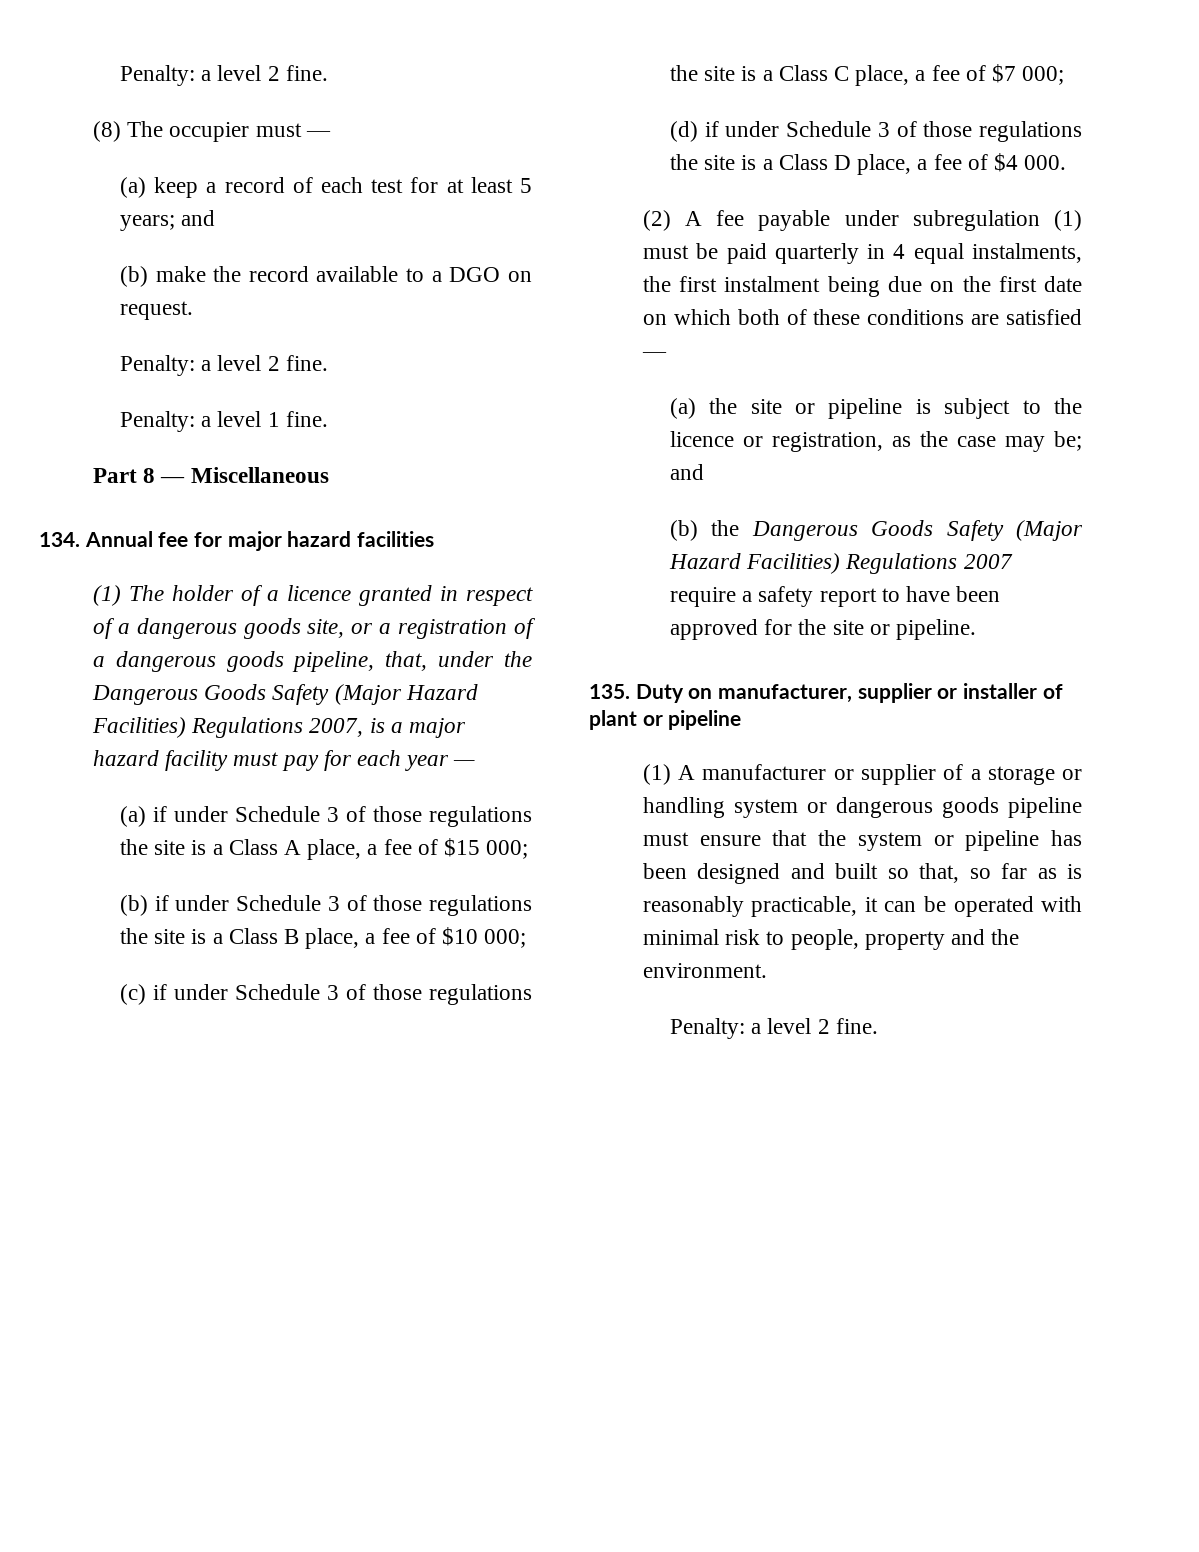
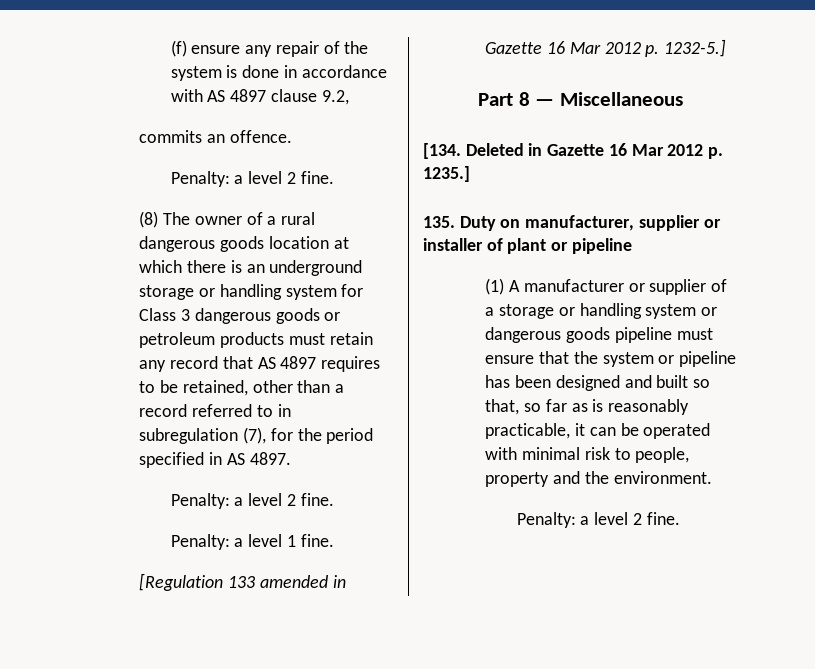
+ (f) ensure any repair of the system is done in accordance with AS 4897 clause 9.2,
+ commits an offence.
- (8) The occupier must —
- (a) keep a record of each test for at least 5 years; and
- (b) make the record available to a DGO on request.
+ (8) The owner of a rural dangerous goods location at which there is an underground storage or handling system for Class 3 dangerous goods or petroleum products must retain any record that AS 4897 requires to be retained, other than a record referred to in subregulation (7), for the period specified in AS 4897.
+ [Regulation 133 amended in Gazette 16 Mar 2012 p. 1232-5.]
  Part 8 — Miscellaneous
- 134. Annual fee for major hazard facilities
- (1) The holder of a licence granted in respect of a dangerous goods site, or a registration of a dangerous goods pipeline, that, under the Dangerous Goods Safety (Major Hazard Facilities) Regulations 2007, is a major hazard facility must pay for each year —
- (a) if under Schedule 3 of those regulations the site is a Class A place, a fee of $15 000;
- (b) if under Schedule 3 of those regulations the site is a Class B place, a fee of $10 000;
- (c) if under Schedule 3 of those regulations the site is a Class C place, a fee of $7 000;
- (d) if under Schedule 3 of those regulations the site is a Class D place, a fee of $4 000.
- (2) A fee payable under subregulation (1) must be paid quarterly in 4 equal instalments, the first instalment being due on the first date on which both of these conditions are satisfied —
- (a) the site or pipeline is subject to the licence or registration, as the case may be; and
- (b) the Dangerous Goods Safety (Major Hazard Facilities) Regulations 2007 require a safety report to have been approved for the site or pipeline.
+ [134. Deleted in Gazette 16 Mar 2012 p. 1235.]

